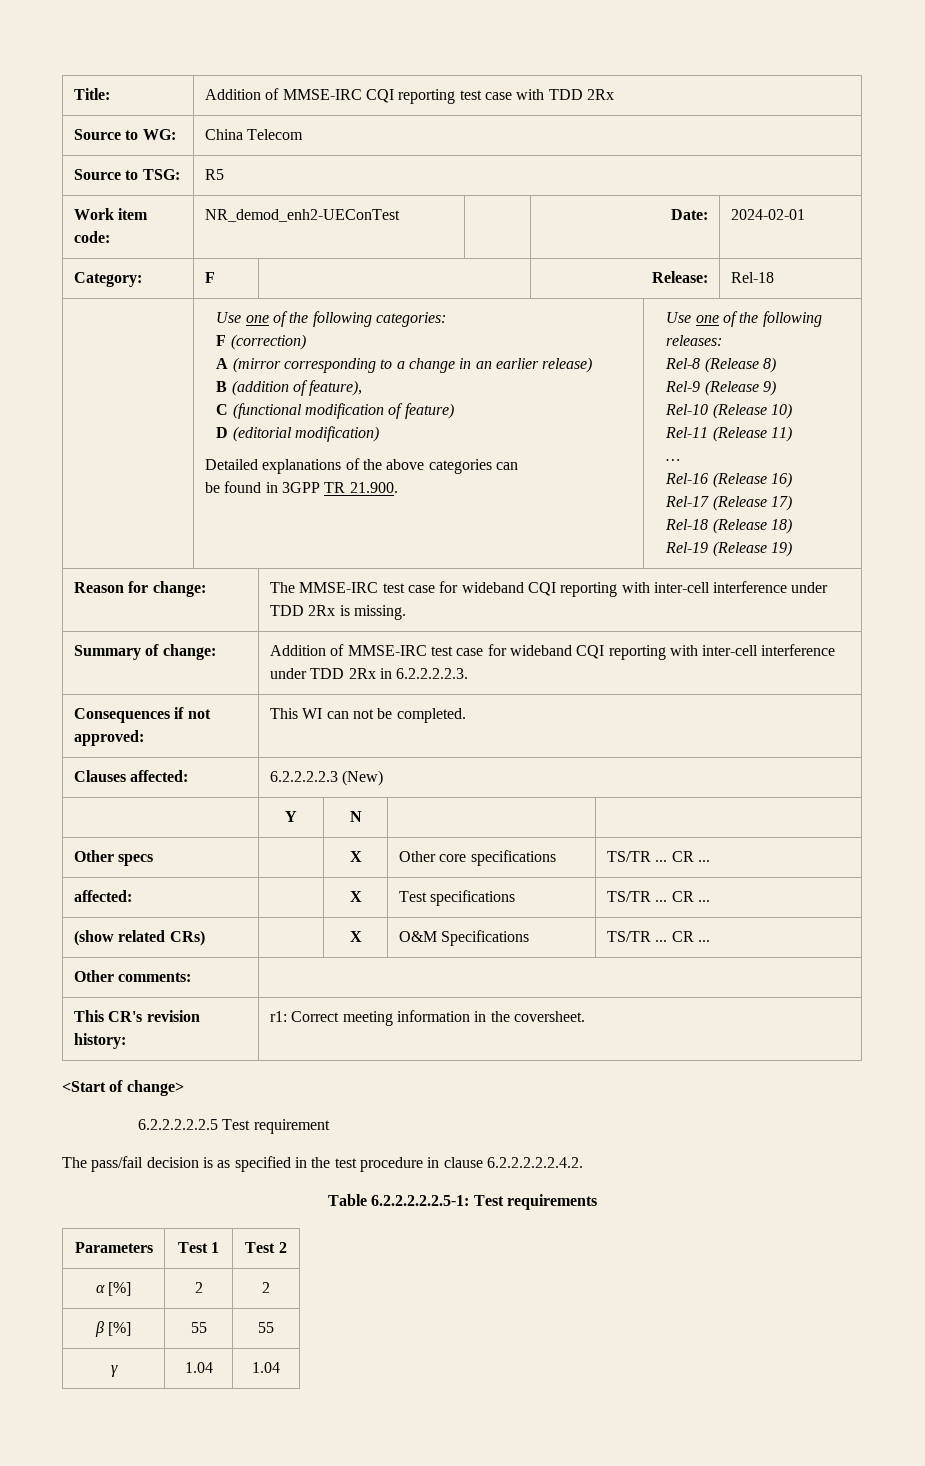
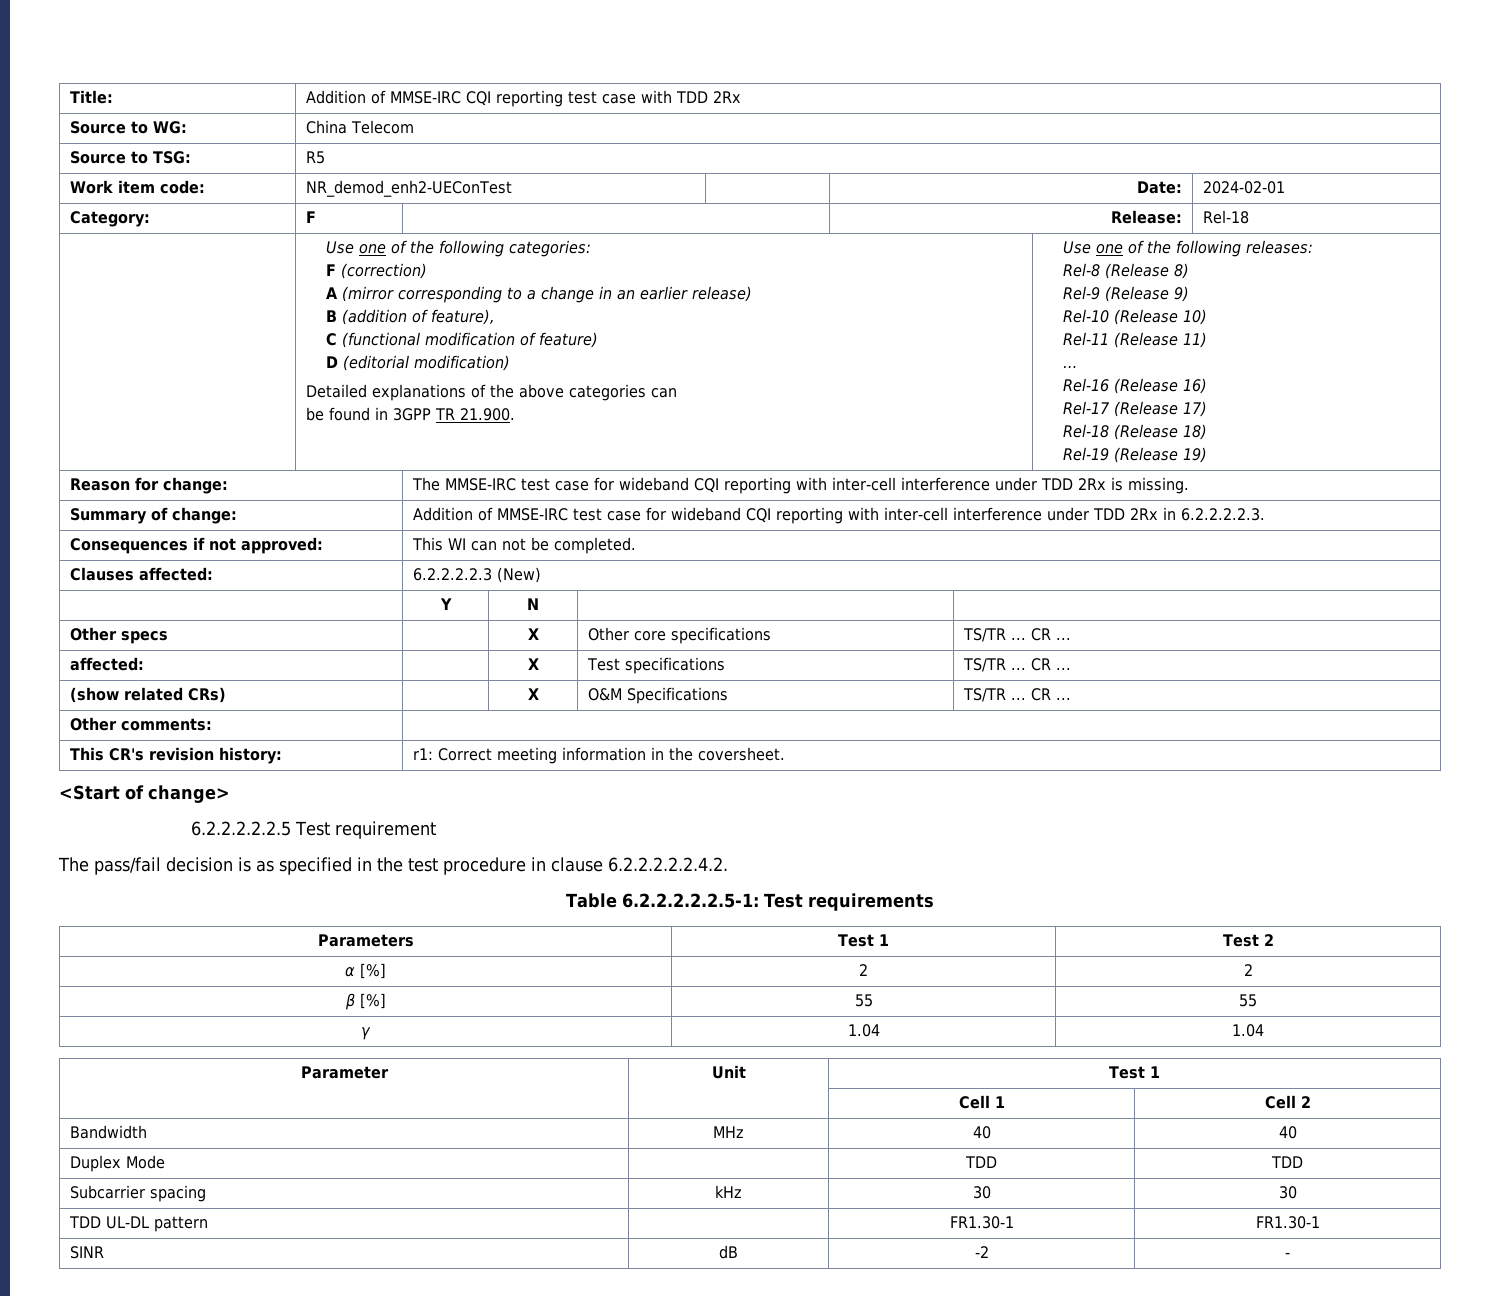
+ Parameter | Unit | Test 1
+ | | Cell 1 | Cell 2
+ Bandwidth | MHz | 40 | 40
+ Duplex Mode | | TDD | TDD
+ Subcarrier spacing | kHz | 30 | 30
+ TDD UL-DL pattern | | FR1.30-1 | FR1.30-1
+ SINR | dB | -2 | -

